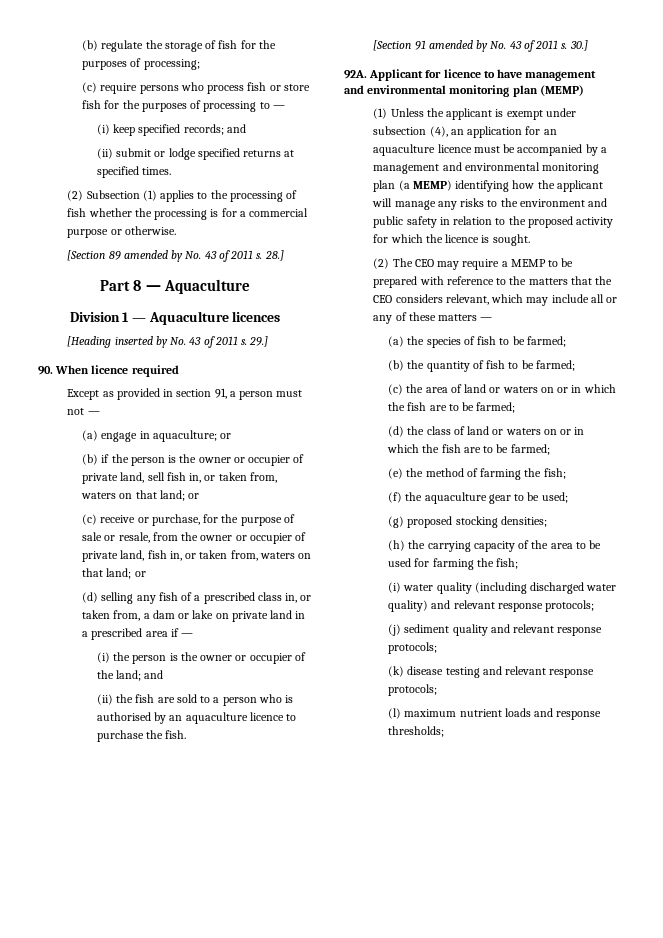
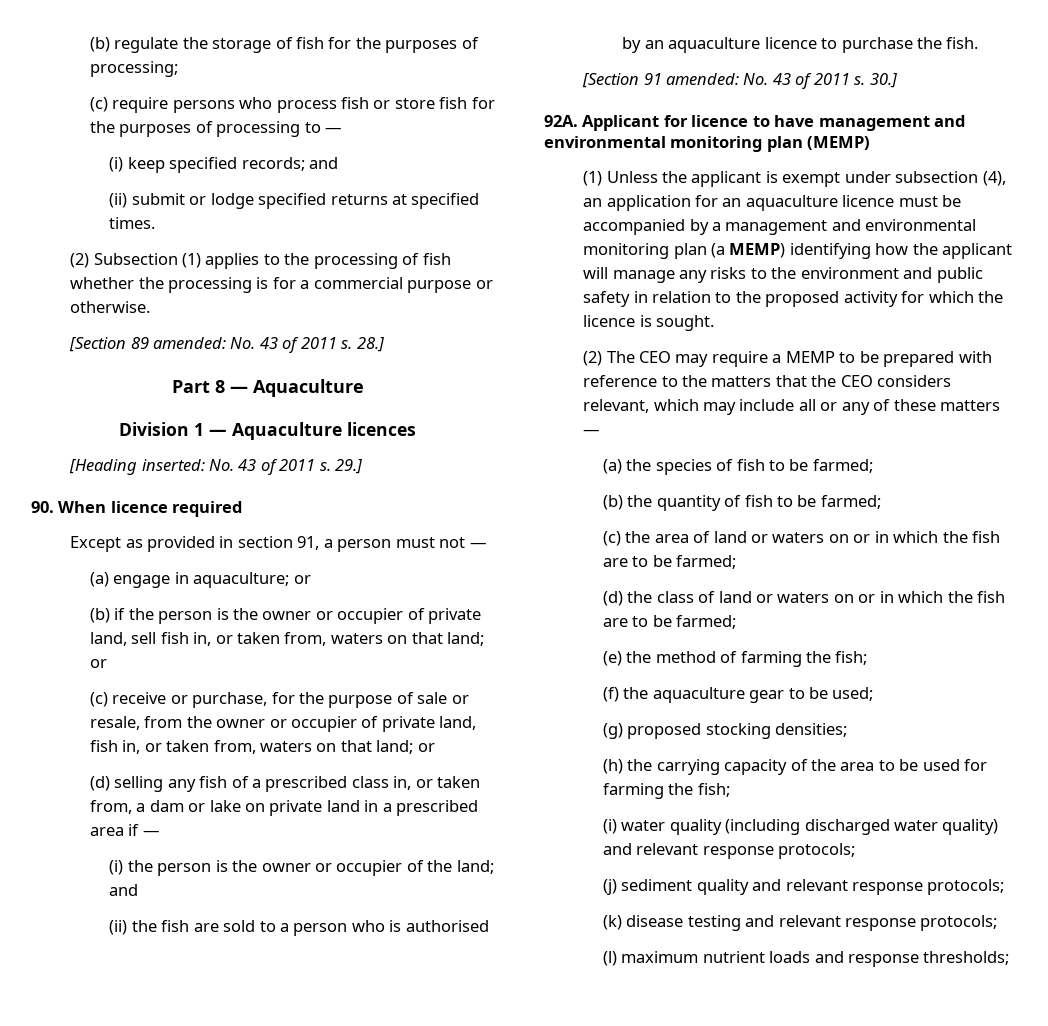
- [Section 89 amended by No. 43 of 2011 s.
+ [Section 89 amended: No. 43 of 2011 s.
- [Heading inserted by No. 43 of 2011 s.
+ [Heading inserted: No. 43 of 2011 s.
- [Section 91 amended by No. 43 of 2011 s.
+ [Section 91 amended: No. 43 of 2011 s.

